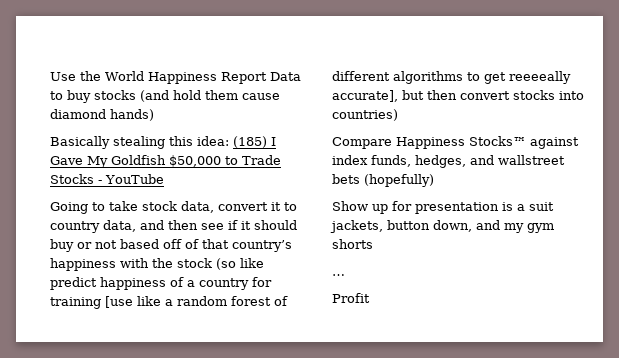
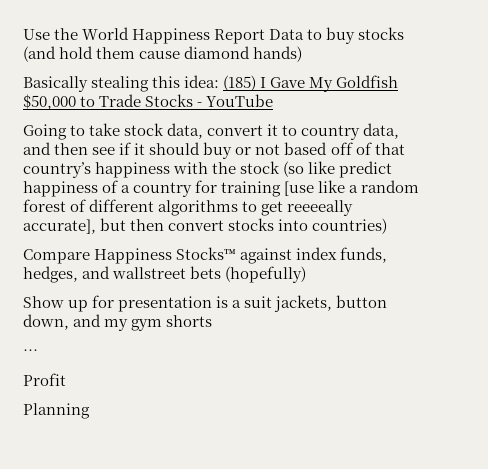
+ Planning

